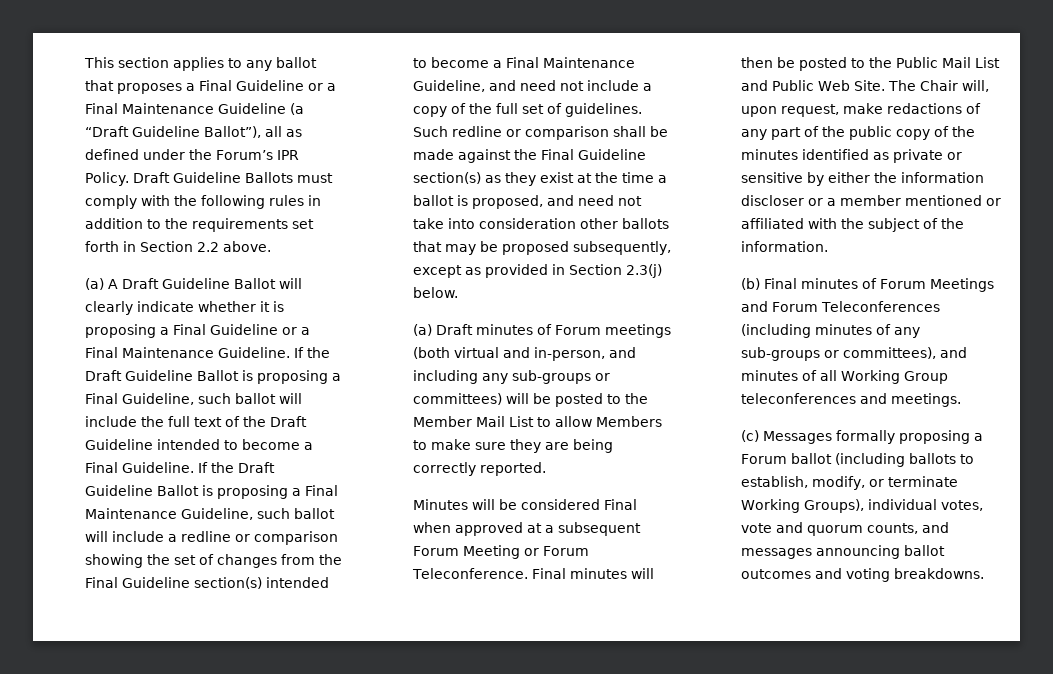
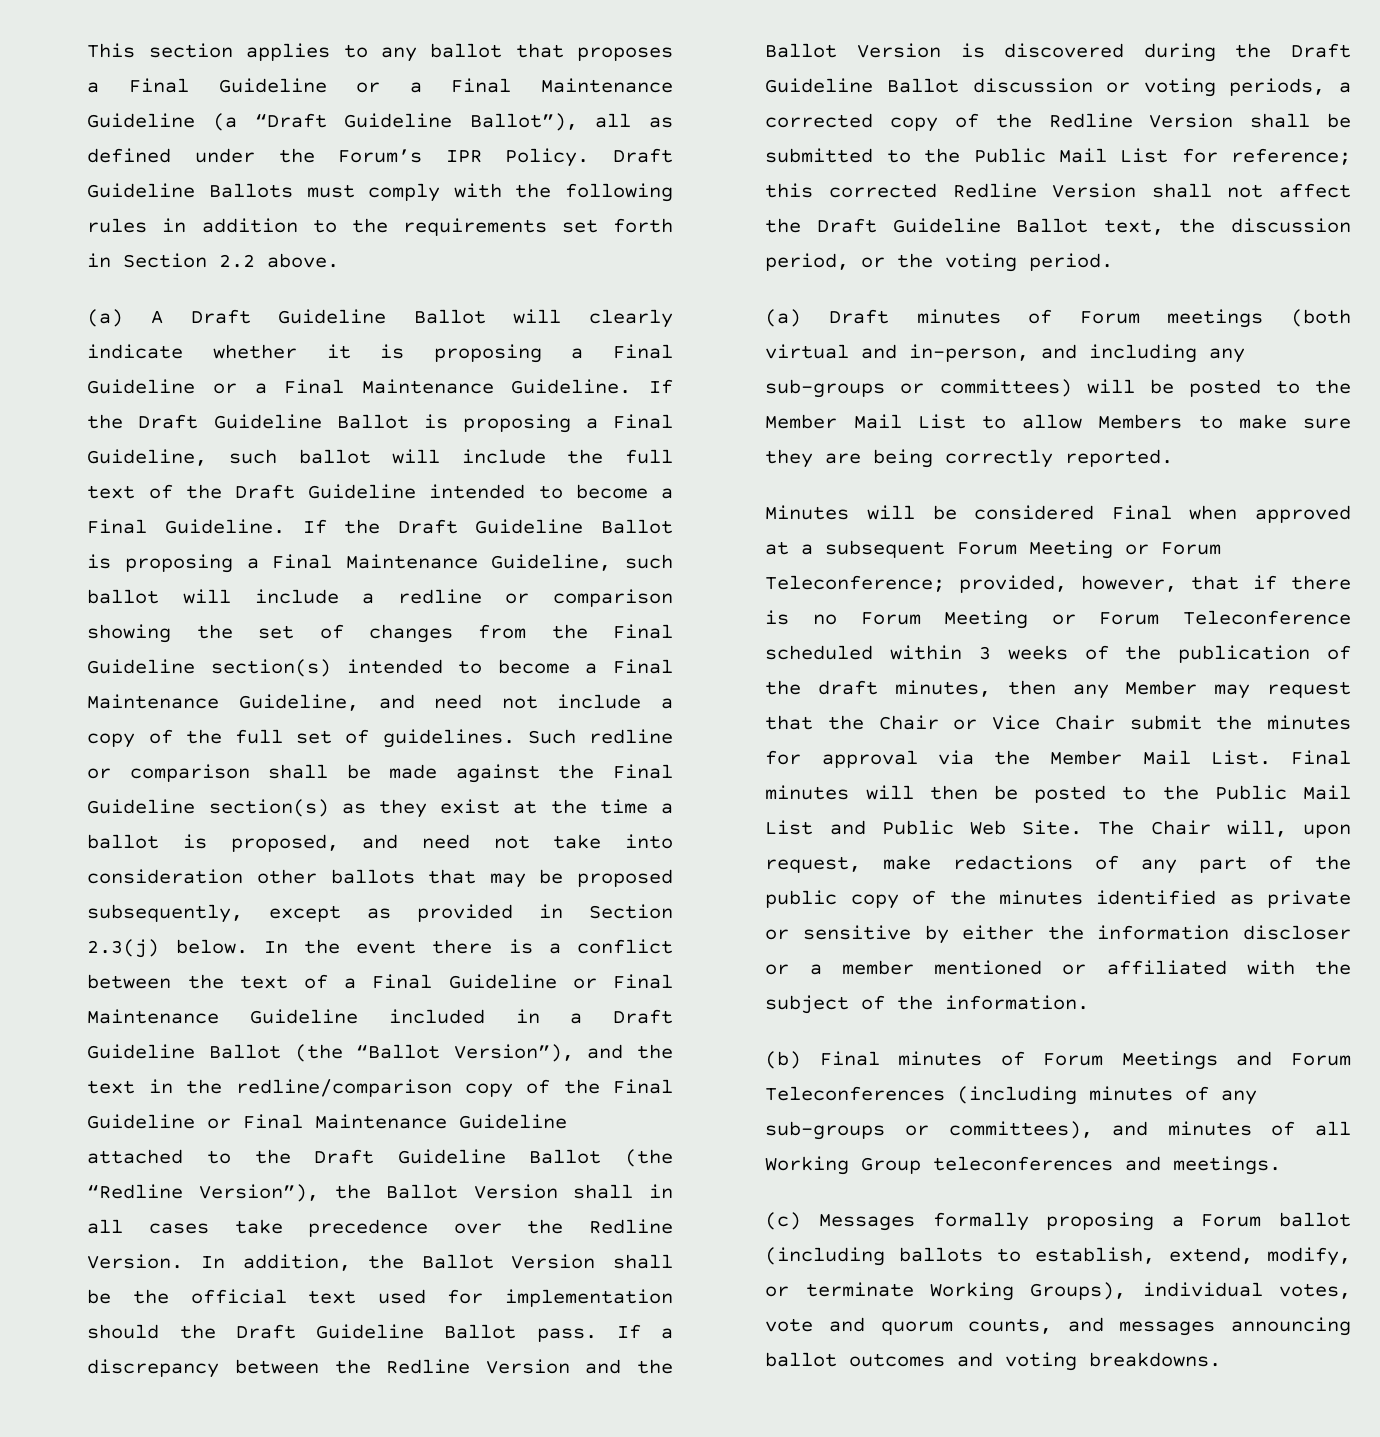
+ In the event there is a conflict between the text of a Final Guideline or Final Maintenance Guideline included in a Draft Guideline Ballot (the “Ballot Version”), and the text in the redline/comparison copy of the Final Guideline or Final Maintenance Guideline attached to the Draft Guideline Ballot (the “Redline Version”), the Ballot Version shall in all cases take precedence over the Redline Version. In addition, the Ballot Version shall be the official text used for implementation should the Draft Guideline Ballot pass. If a discrepancy between the Redline Version and the Ballot Version is discovered during the Draft Guideline Ballot discussion or voting periods, a corrected copy of the Redline Version shall be submitted to the Public Mail List for reference; this corrected Redline Version shall not affect the Draft Guideline Ballot text, the discussion period, or the voting period.
- Minutes will be considered Final when approved at a subsequent Forum Meeting or Forum Teleconference.
+ Minutes will be considered Final when approved at a subsequent Forum Meeting or Forum Teleconference; provided, however, that if there is no Forum Meeting or Forum Teleconference scheduled within 3 weeks of the publication of the draft minutes, then any Member may request that the Chair or Vice Chair submit the minutes for approval via the Member Mail List.
- (c) Messages formally proposing a Forum ballot (including ballots to establish, modify, or terminate Working Groups), individual votes, vote and quorum counts, and messages announcing ballot outcomes and voting breakdowns.
+ (c) Messages formally proposing a Forum ballot (including ballots to establish, extend, modify, or terminate Working Groups), individual votes, vote and quorum counts, and messages announcing ballot outcomes and voting breakdowns.

